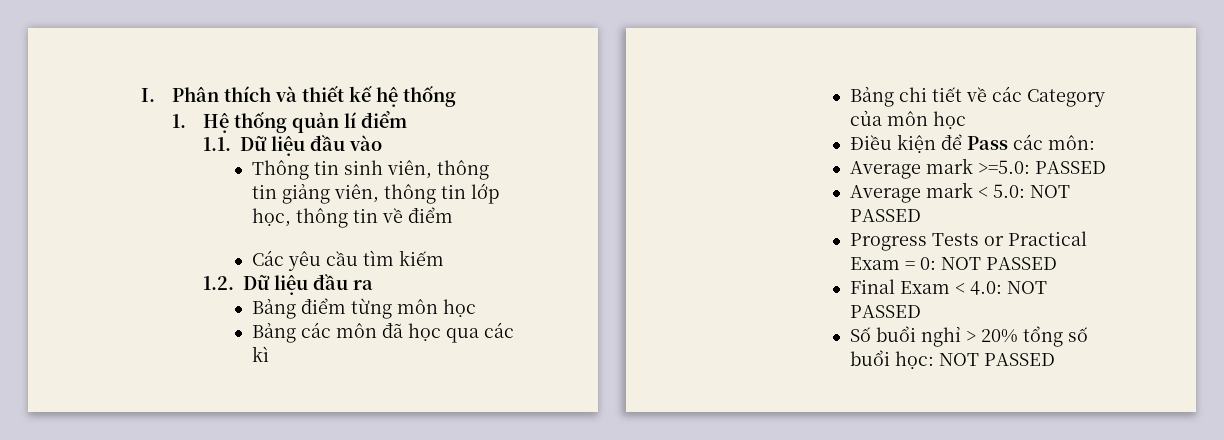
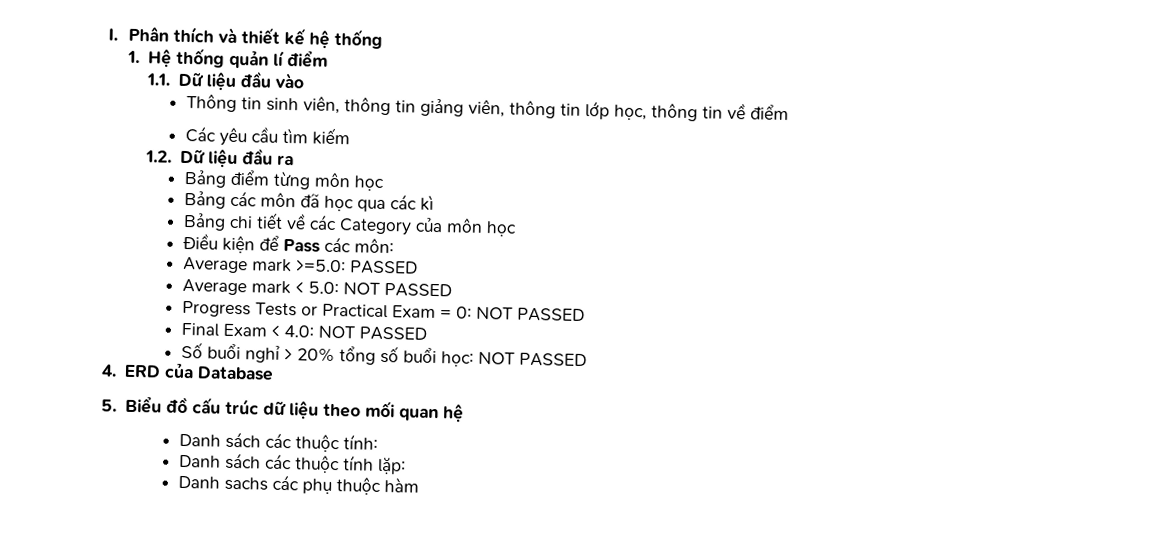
+ 4. ERD của Database
+ 5. Biểu đồ cấu trúc dữ liệu theo mối quan hệ
+ Danh sách các thuộc tính:
+ Danh sách các thuộc tính lặp:
+ Danh sachs các phụ thuộc hàm

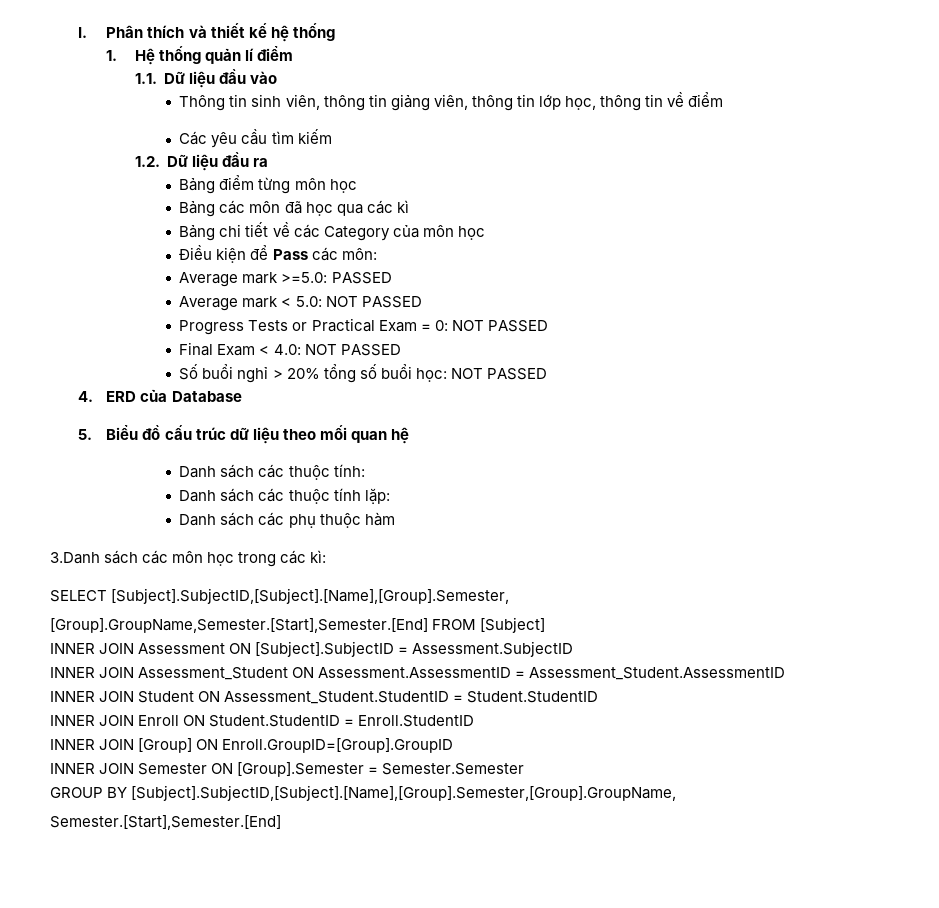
- Danh sachs các phụ thuộc hàm
+ Danh sách các phụ thuộc hàm
+ 3.Danh sách các môn học trong các kì:
+ SELECT [Subject].SubjectID,[Subject].[Name],[Group].Semester,
+ [Group].GroupName,Semester.[Start],Semester.[End] FROM [Subject]
+ INNER JOIN Assessment ON [Subject].SubjectID = Assessment.SubjectID
+ INNER JOIN Assessment_Student ON Assessment.AssessmentID = Assessment_Student.AssessmentID
+ INNER JOIN Student ON Assessment_Student.StudentID = Student.StudentID
+ INNER JOIN Enroll ON Student.StudentID = Enroll.StudentID
+ INNER JOIN [Group] ON Enroll.GroupID=[Group].GroupID
+ INNER JOIN Semester ON [Group].Semester = Semester.Semester
+ GROUP BY [Subject].SubjectID,[Subject].[Name],[Group].Semester,[Group].GroupName,
+ Semester.[Start],Semester.[End]

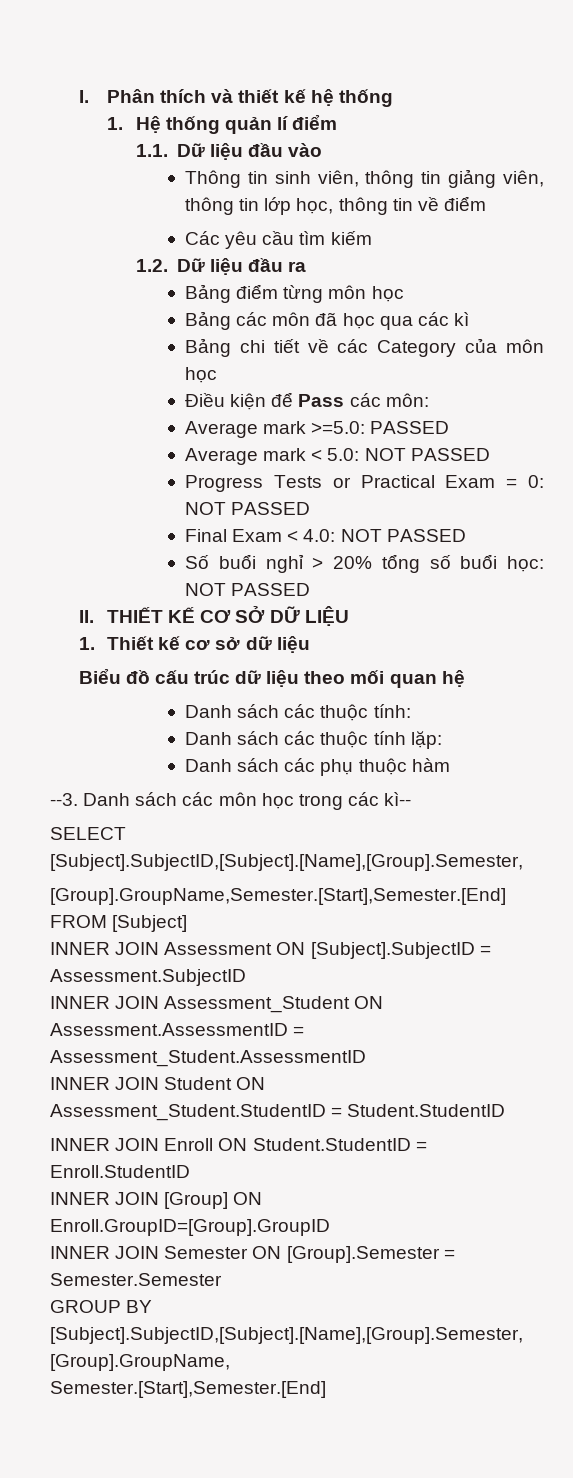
- 4. ERD của Database
- 5. Biểu đồ cấu trúc dữ liệu theo mối quan hệ
+ II. THIẾT KẾ CƠ SỞ DỮ LIỆU
+ 1. Thiết kế cơ sở dữ liệu
+ Biểu đồ cấu trúc dữ liệu theo mối quan hệ
- 3.Danh sách các môn học trong các kì:
+ --3. Danh sách các môn học trong các kì--

